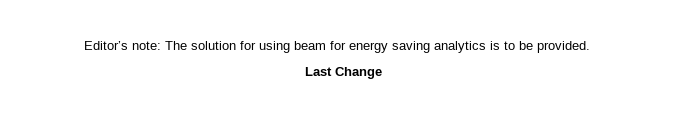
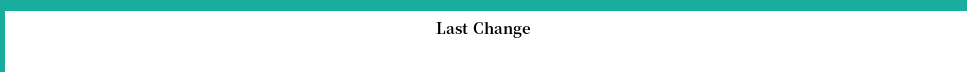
- Editor’s note: The solution for using beam for energy saving analytics is to be provided.

